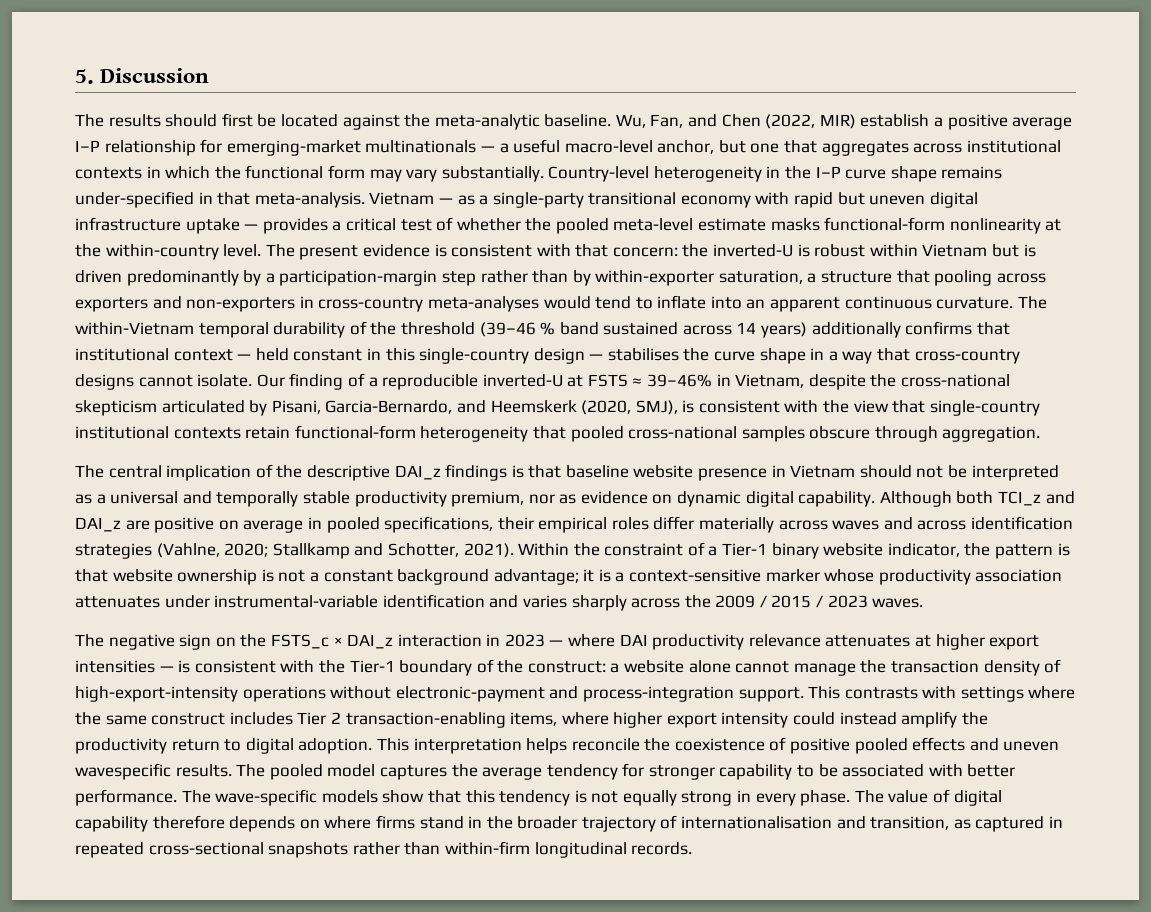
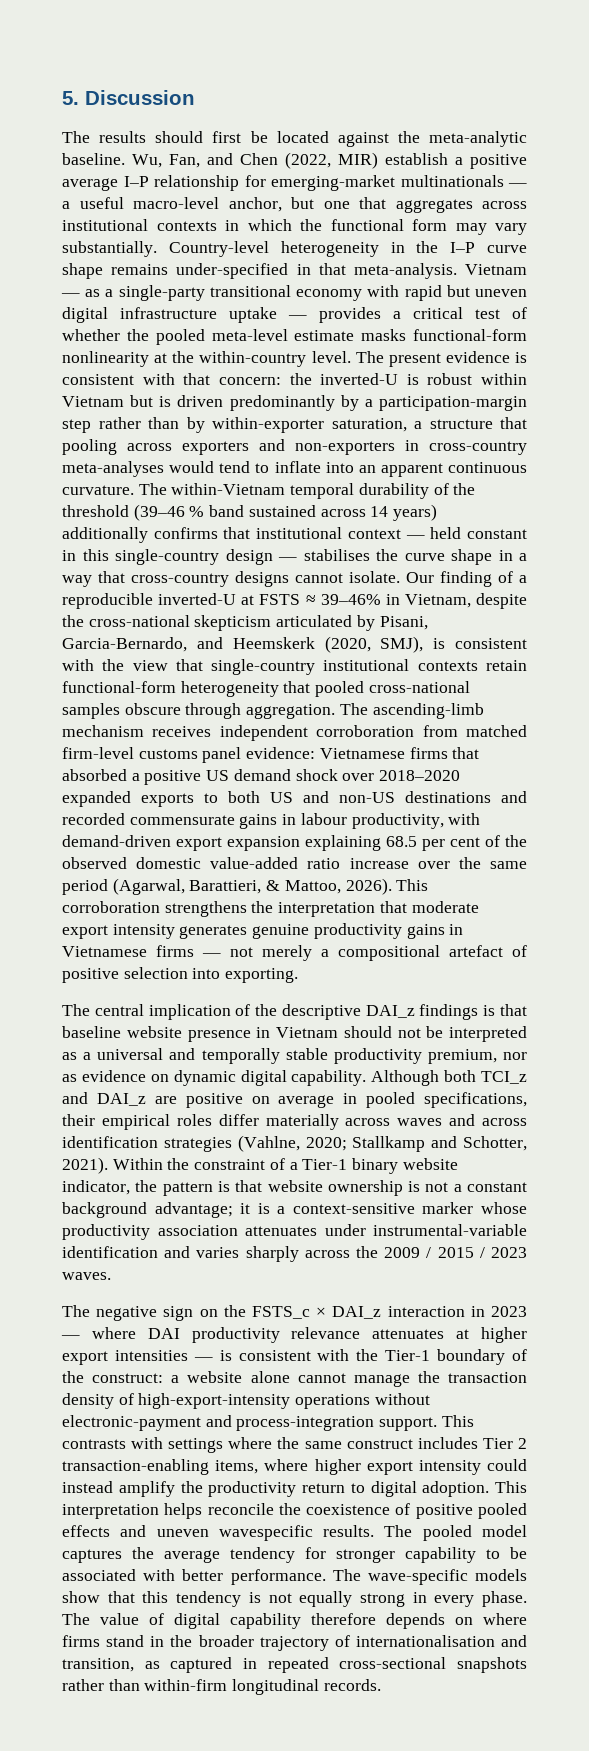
+ The ascending-limb mechanism receives independent corroboration from matched firm-level customs panel evidence: Vietnamese firms that absorbed a positive US demand shock over 2018–2020 expanded exports to both US and non-US destinations and recorded commensurate gains in labour productivity, with demand-driven export expansion explaining 68.5 per cent of the observed domestic value-added ratio increase over the same period (Agarwal, Barattieri, & Mattoo, 2026). This corroboration strengthens the interpretation that moderate export intensity generates genuine productivity gains in Vietnamese firms — not merely a compositional artefact of positive selection into exporting.

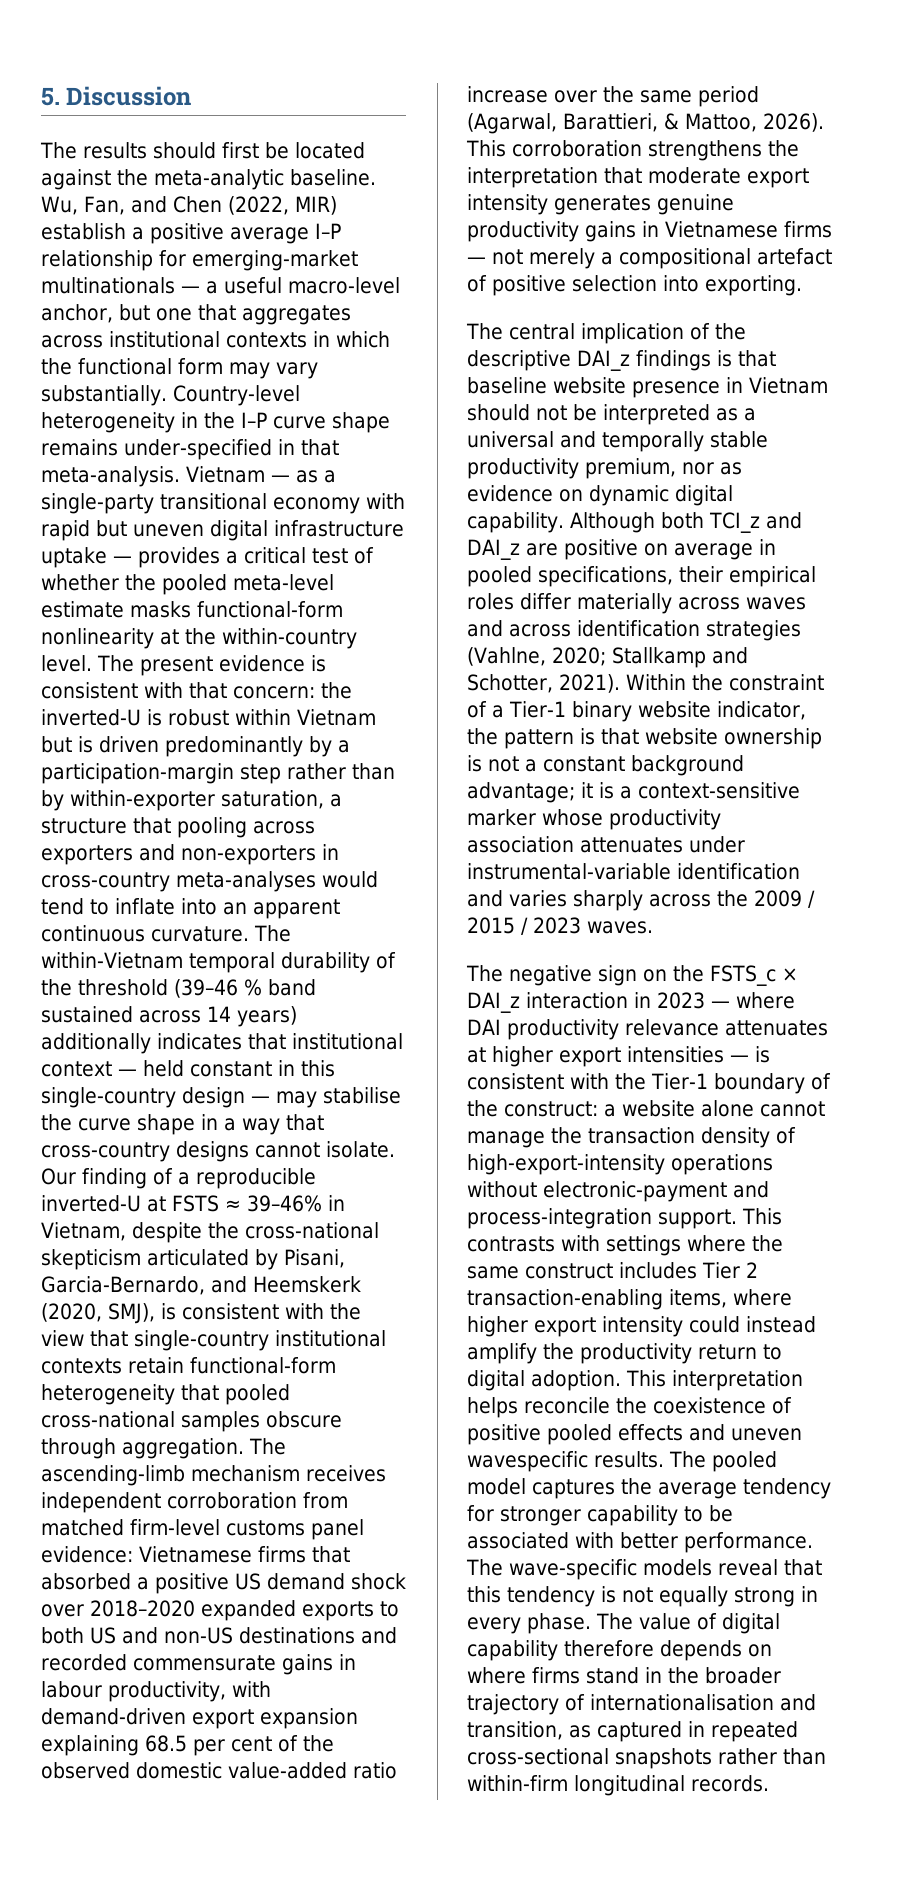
- The within-Vietnam temporal durability of the threshold (39–46 % band sustained across 14 years) additionally confirms that institutional context — held constant in this single-country design — stabilises the curve shape in a way that cross-country designs cannot isolate.
+ The within-Vietnam temporal durability of the threshold (39–46 % band sustained across 14 years) additionally indicates that institutional context — held constant in this single-country design — may stabilise the curve shape in a way that cross-country designs cannot isolate.
- The wave-specific models show that this tendency is not equally strong in every phase.
+ The wave-specific models reveal that this tendency is not equally strong in every phase.

